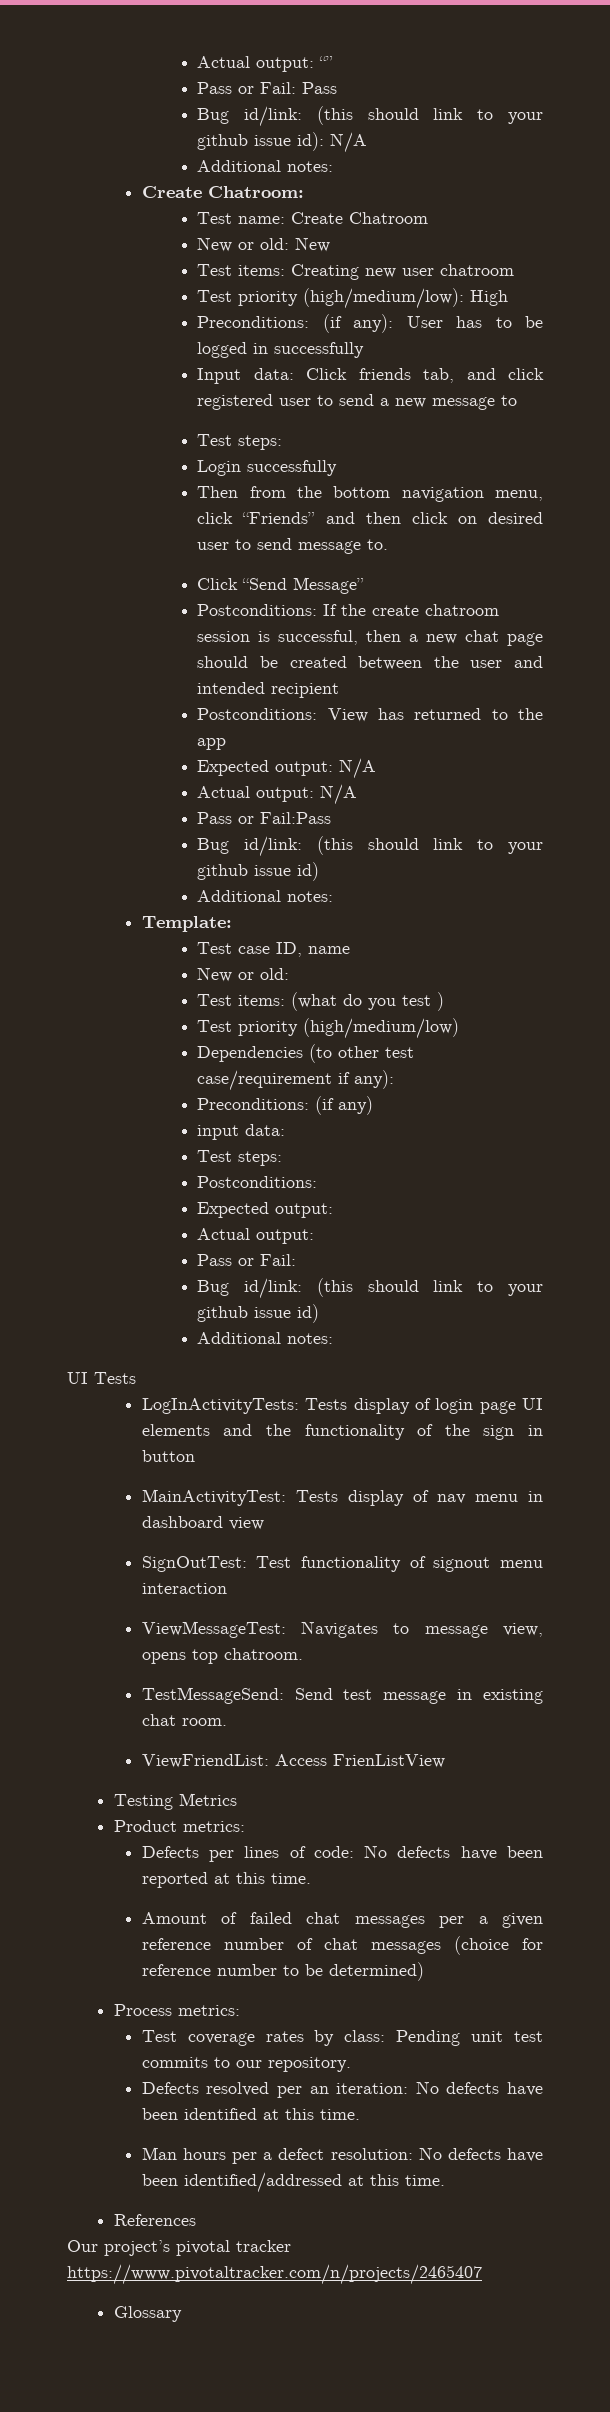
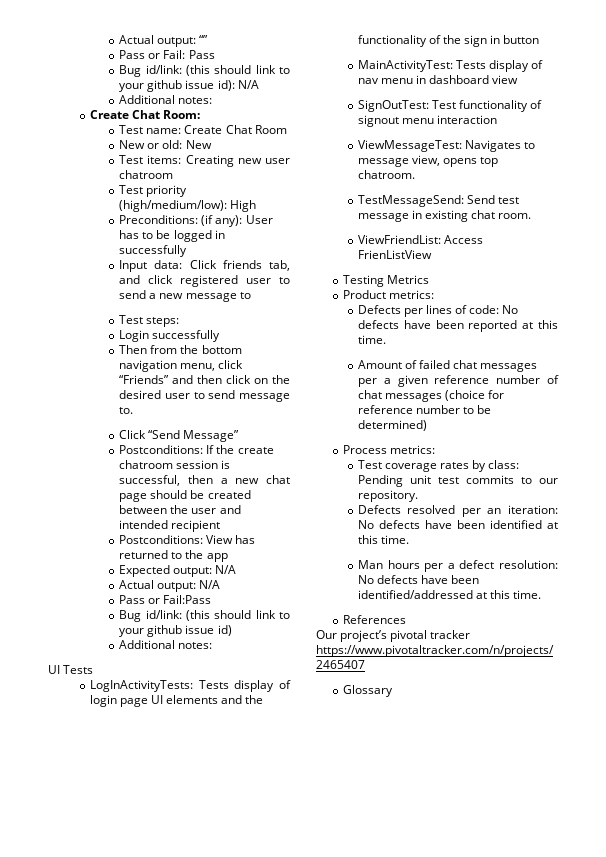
- Create Chatroom:
+ Create Chat Room:
- Test name: Create Chatroom
+ Test name: Create Chat Room
- Then from the bottom navigation menu, click “Friends” and then click on desired user to send message to.
+ Then from the bottom navigation menu, click “Friends” and then click on the desired user to send message to.
- Template:
- Test case ID, name
- New or old:
- Test items: (what do you test )
- Test priority (high/medium/low)
- Dependencies (to other test case/requirement if any):
- Preconditions: (if any)
- input data:
- Test steps:
- Postconditions:
- Expected output:
- Actual output:
- Pass or Fail:
- Bug id/link: (this should link to your github issue id)
- Additional notes:

